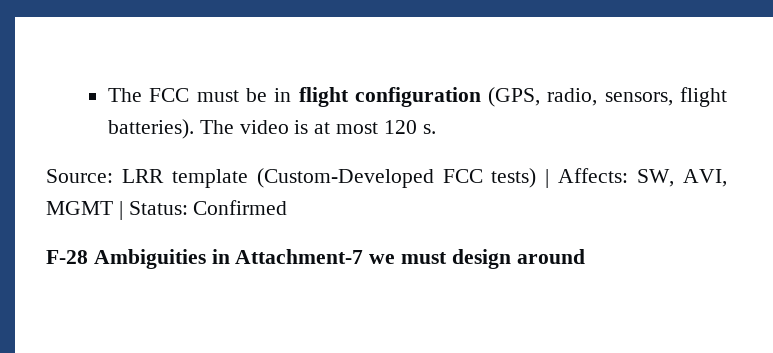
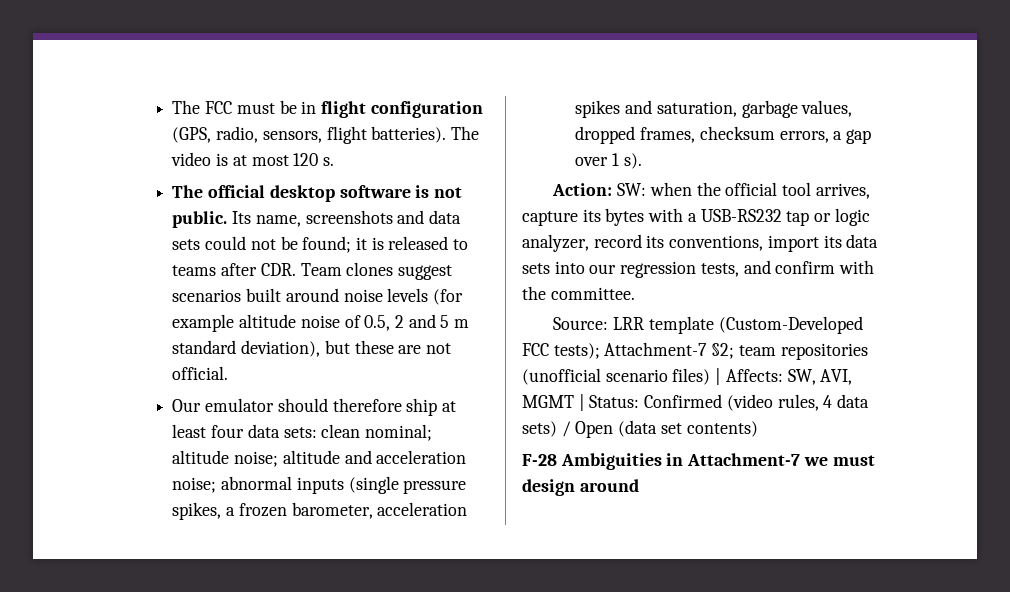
+ The official desktop software is not public. Its name, screenshots and data sets could not be found; it is released to teams after CDR. Team clones suggest scenarios built around noise levels (for example altitude noise of 0.5, 2 and 5 m standard deviation), but these are not official.
+ Our emulator should therefore ship at least four data sets: clean nominal; altitude noise; altitude and acceleration noise; abnormal inputs (single pressure spikes, a frozen barometer, acceleration spikes and saturation, garbage values, dropped frames, checksum errors, a gap over 1 s).
+ Action: SW: when the official tool arrives, capture its bytes with a USB-RS232 tap or logic analyzer, record its conventions, import its data sets into our regression tests, and confirm with the committee.
- Source: LRR template (Custom-Developed FCC tests) | Affects: SW, AVI, MGMT | Status: Confirmed
+ Source: LRR template (Custom-Developed FCC tests); Attachment-7 §2; team repositories (unofficial scenario files) | Affects: SW, AVI, MGMT | Status: Confirmed (video rules, 4 data sets) / Open (data set contents)

